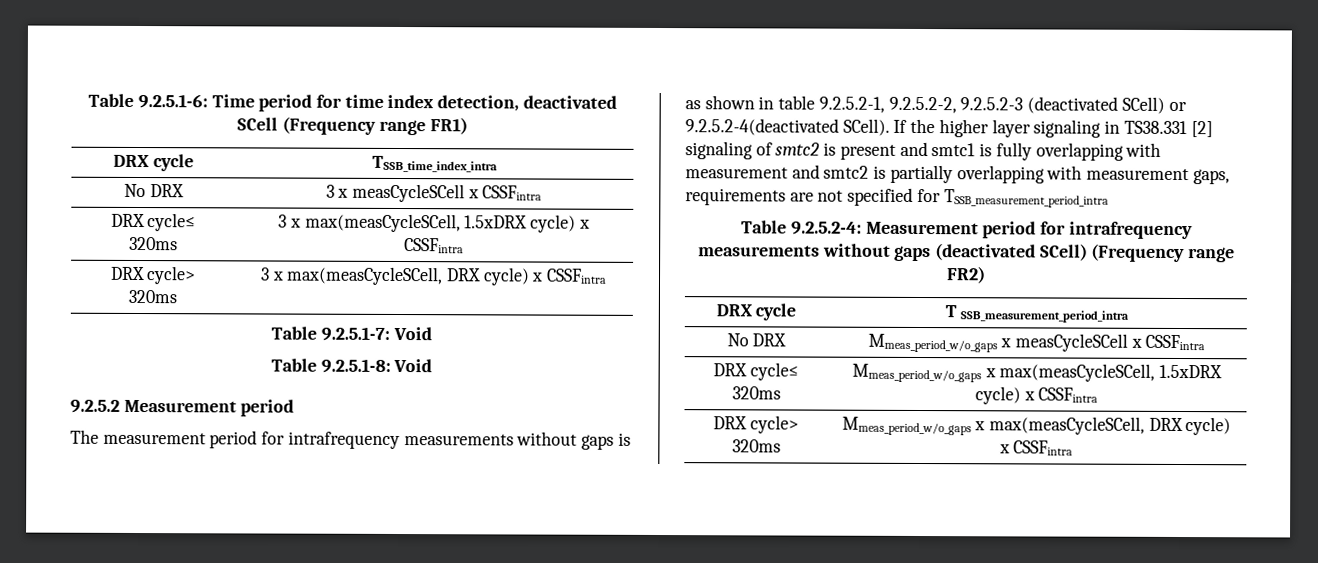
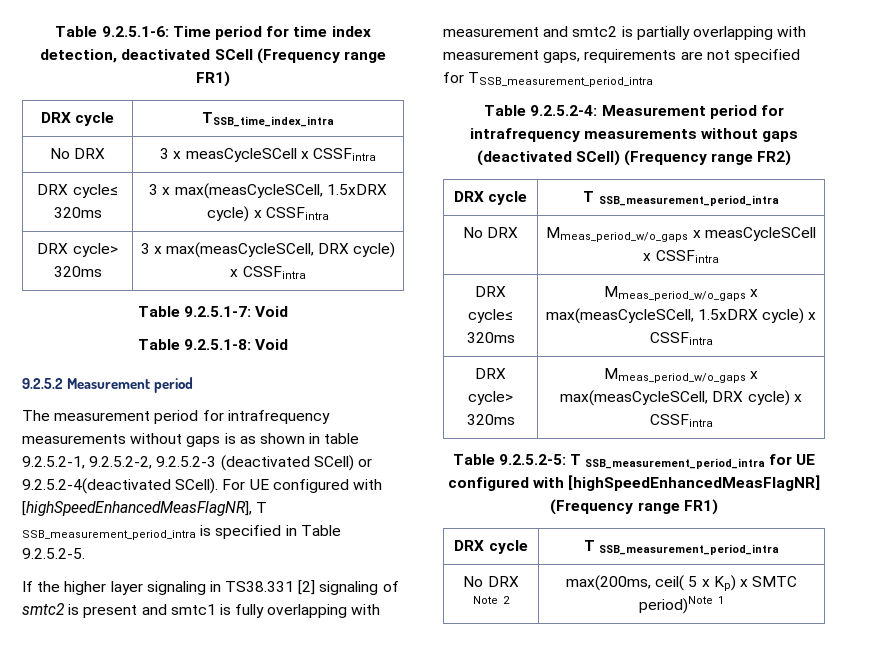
- The measurement period for intrafrequency measurements without gaps is as shown in table 9.2.5.2-1, 9.2.5.2-2, 9.2.5.2-3 (deactivated SCell) or 9.2.5.2-4(deactivated SCell). If the higher layer signaling in TS38.331 [2] signaling of smtc2 is present and smtc1 is fully overlapping with measurement and smtc2 is partially overlapping with measurement gaps, requirements are not specified for TSSB_measurement_period_intra
+ The measurement period for intrafrequency measurements without gaps is as shown in table 9.2.5.2-1, 9.2.5.2-2, 9.2.5.2-3 (deactivated SCell) or 9.2.5.2-4(deactivated SCell). For UE configured with [highSpeedEnhancedMeasFlagNR], T SSB_measurement_period_intra is specified in Table 9.2.5.2-5.
+ If the higher layer signaling in TS38.331 [2] signaling of smtc2 is present and smtc1 is fully overlapping with measurement and smtc2 is partially overlapping with measurement gaps, requirements are not specified for TSSB_measurement_period_intra
+ Table 9.2.5.2-5: T SSB_measurement_period_intra for UE configured with [highSpeedEnhancedMeasFlagNR] (Frequency range FR1)
+ DRX cycle | T SSB_measurement_period_intra
+ No DRX Note 2 | max(200ms, ceil( 5 x Kp) x SMTC period)Note 1

